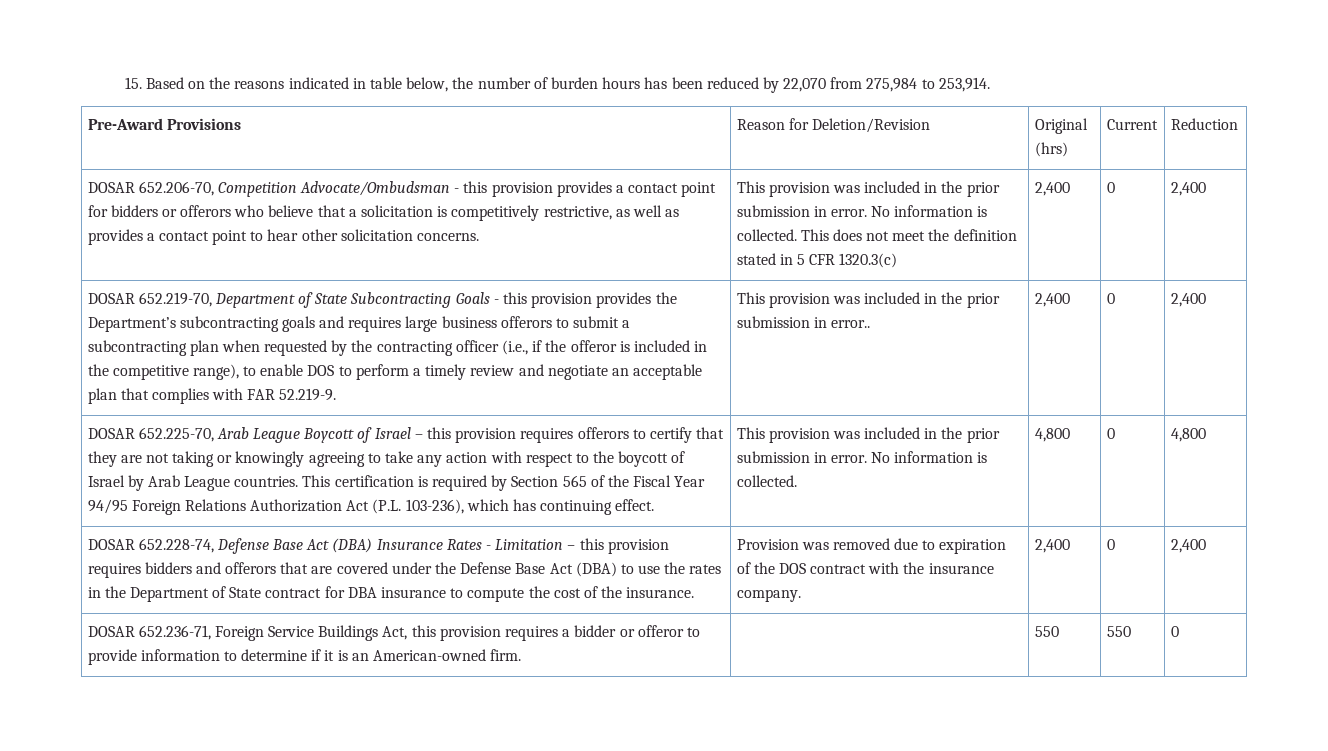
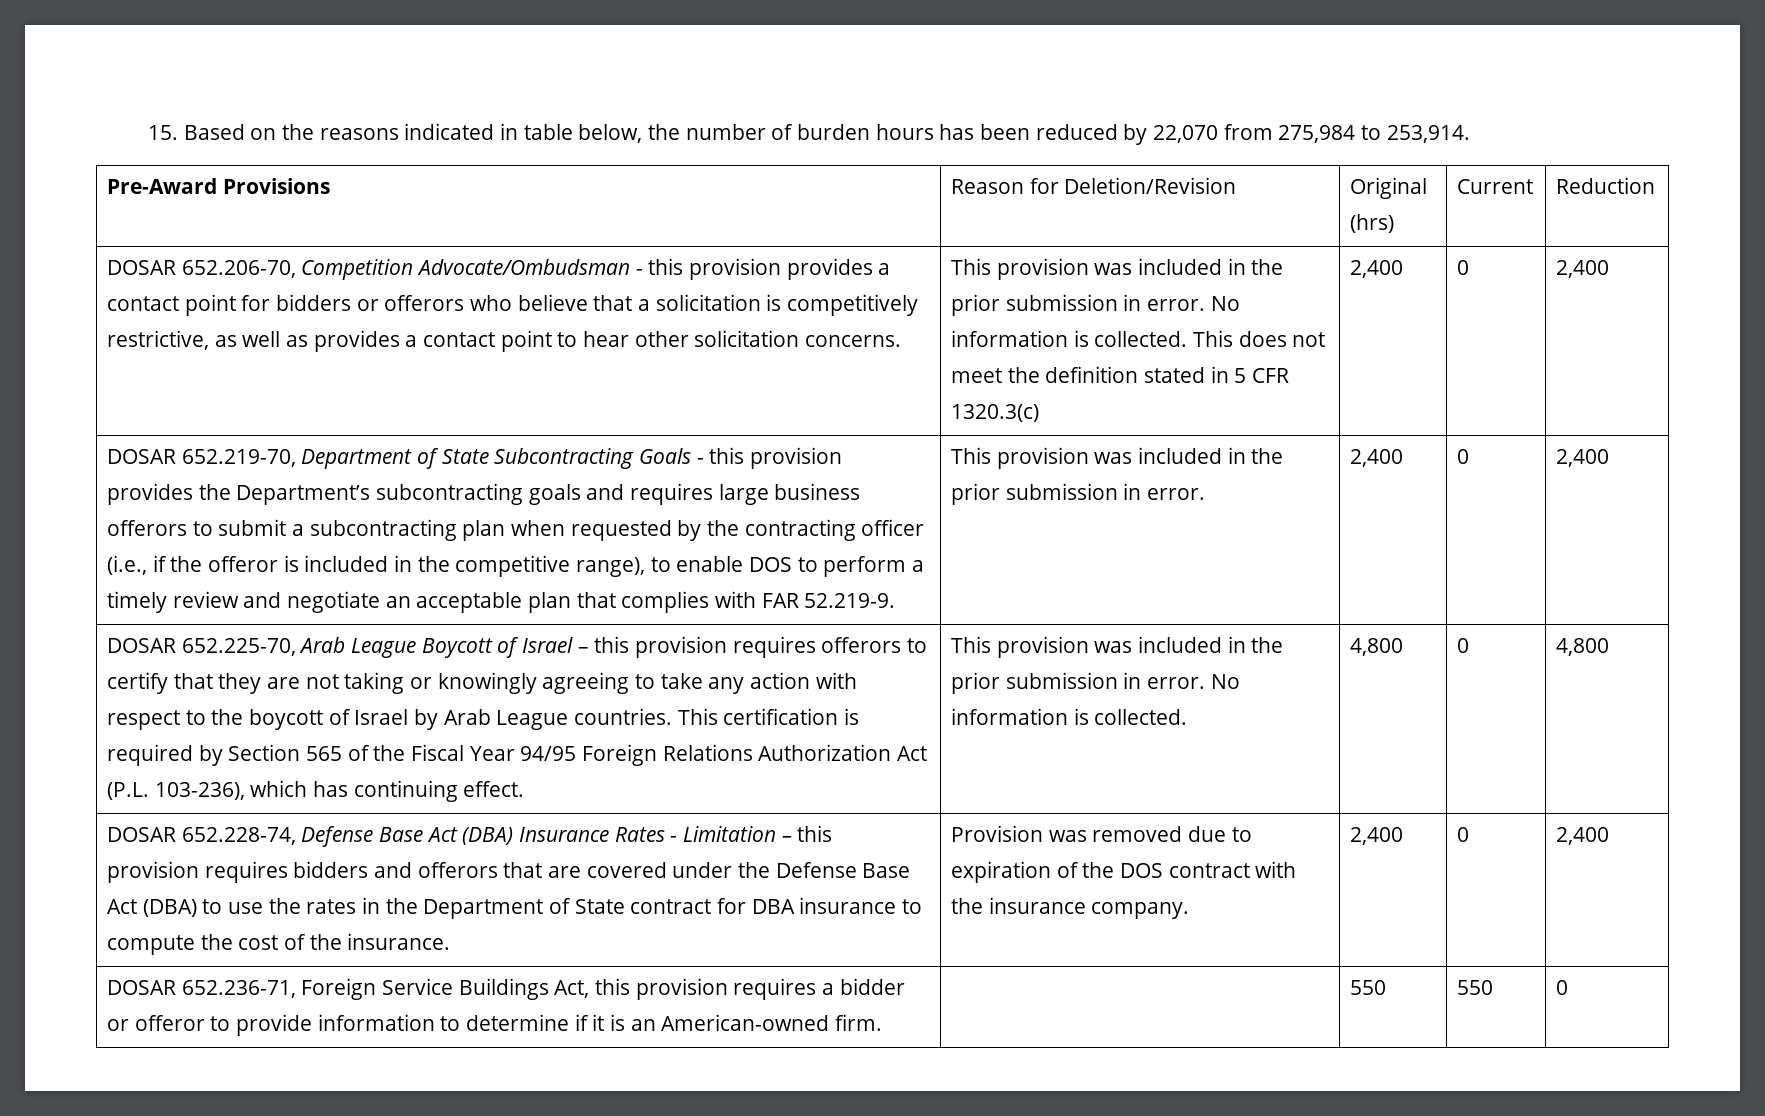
- DOSAR 652.219-70, Department of State Subcontracting Goals - this provision provides the Department’s subcontracting goals and requires large business offerors to submit a subcontracting plan when requested by the contracting officer (i.e., if the offeror is included in the competitive range), to enable DOS to perform a timely review and negotiate an acceptable plan that complies with FAR 52.219-9. | This provision was included in the prior submission in error..
+ DOSAR 652.219-70, Department of State Subcontracting Goals - this provision provides the Department’s subcontracting goals and requires large business offerors to submit a subcontracting plan when requested by the contracting officer (i.e., if the offeror is included in the competitive range), to enable DOS to perform a timely review and negotiate an acceptable plan that complies with FAR 52.219-9. | This provision was included in the prior submission in error.

